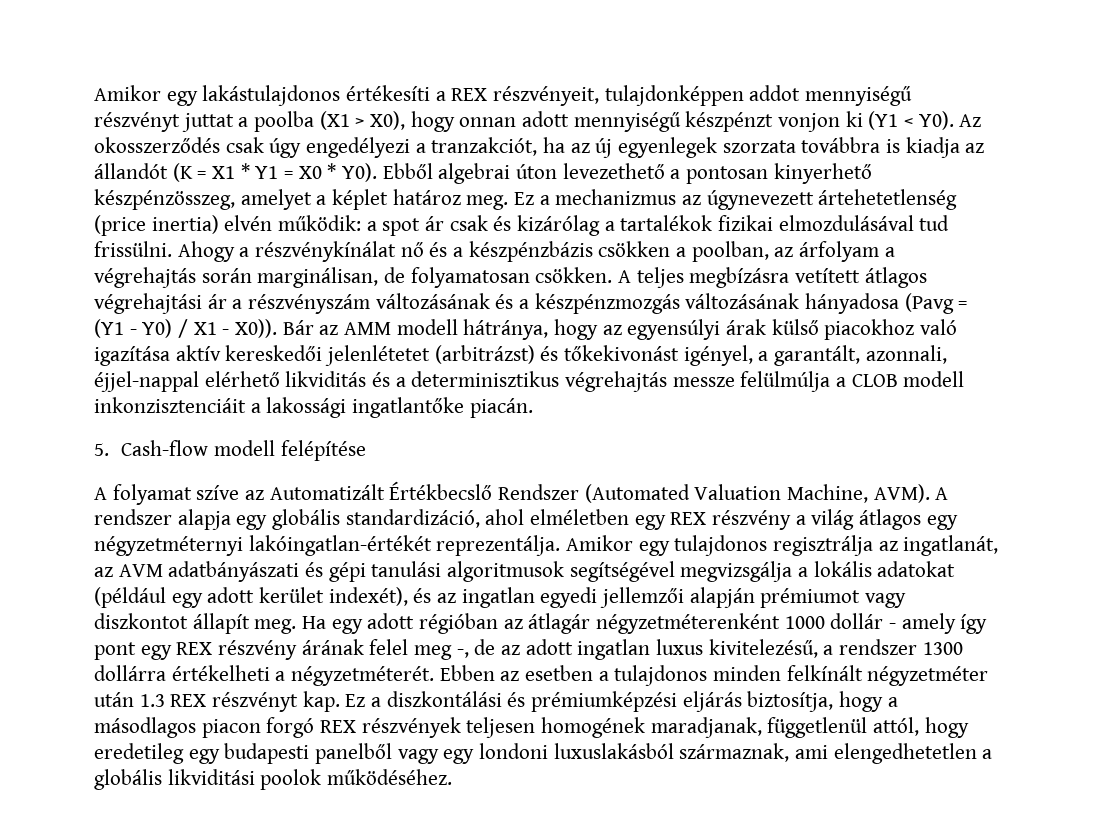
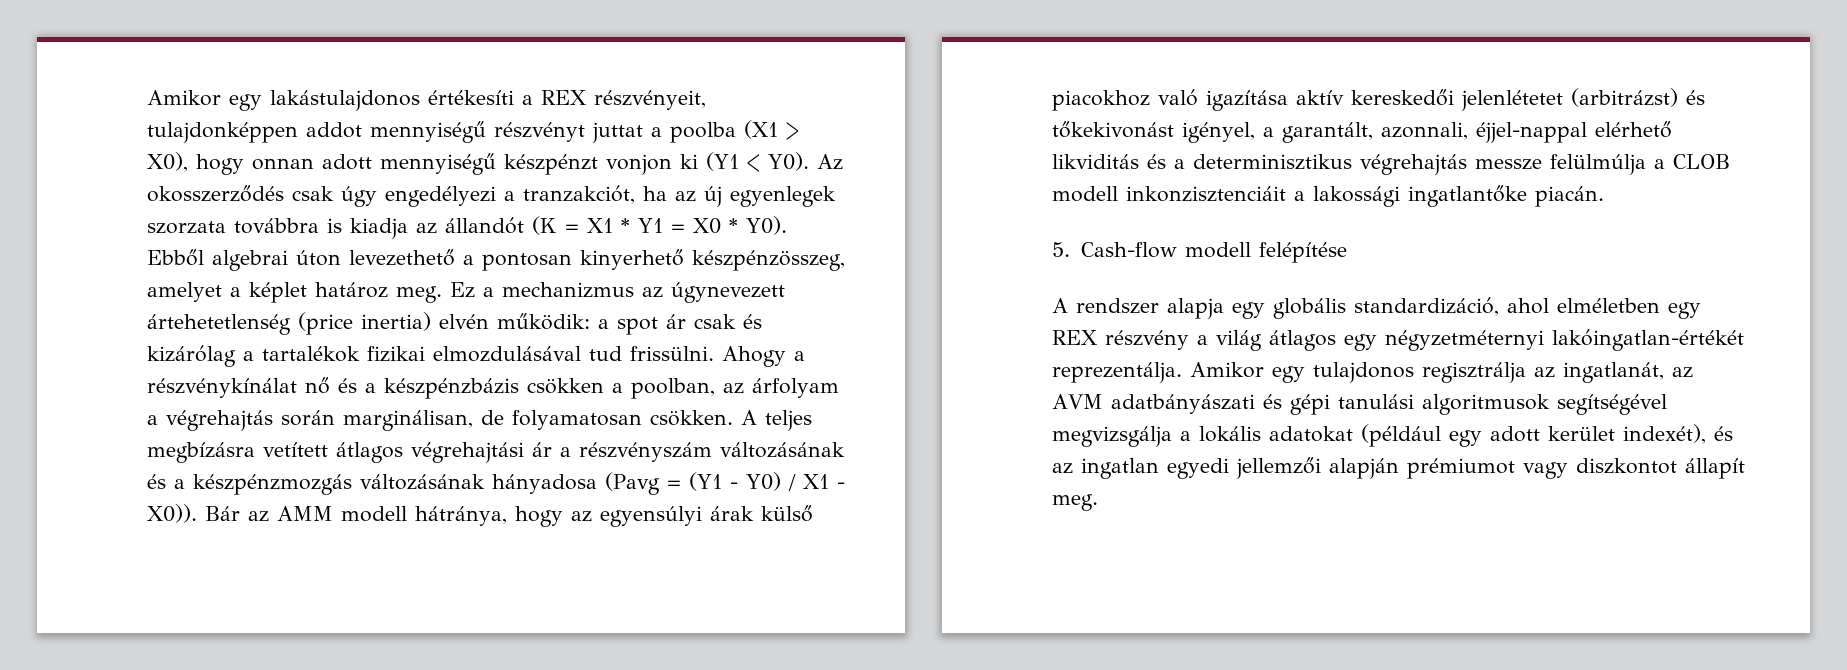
- A folyamat szíve az Automatizált Értékbecslő Rendszer (Automated Valuation Machine, AVM). A rendszer alapja egy globális standardizáció, ahol elméletben egy REX részvény a világ átlagos egy négyzetméternyi lakóingatlan-értékét reprezentálja.
+ A rendszer alapja egy globális standardizáció, ahol elméletben egy REX részvény a világ átlagos egy négyzetméternyi lakóingatlan-értékét reprezentálja.
- Ha egy adott régióban az átlagár négyzetméterenként 1000 dollár - amely így pont egy REX részvény árának felel meg -, de az adott ingatlan luxus kivitelezésű, a rendszer 1300 dollárra értékelheti a négyzetméterét. Ebben az esetben a tulajdonos minden felkínált négyzetméter után 1.3 REX részvényt kap. Ez a diszkontálási és prémiumképzési eljárás biztosítja, hogy a másodlagos piacon forgó REX részvények teljesen homogének maradjanak, függetlenül attól, hogy eredetileg egy budapesti panelből vagy egy londoni luxuslakásból származnak, ami elengedhetetlen a globális likviditási poolok működéséhez.

